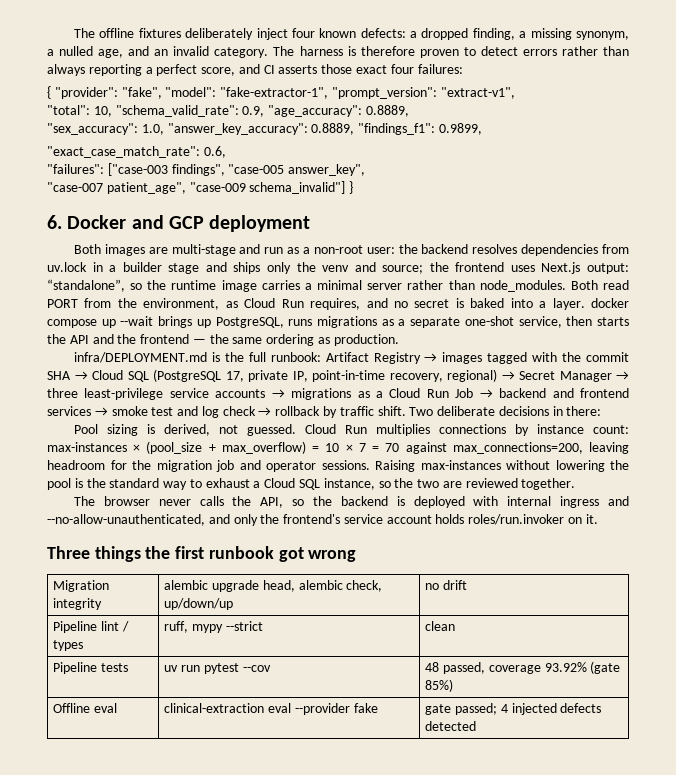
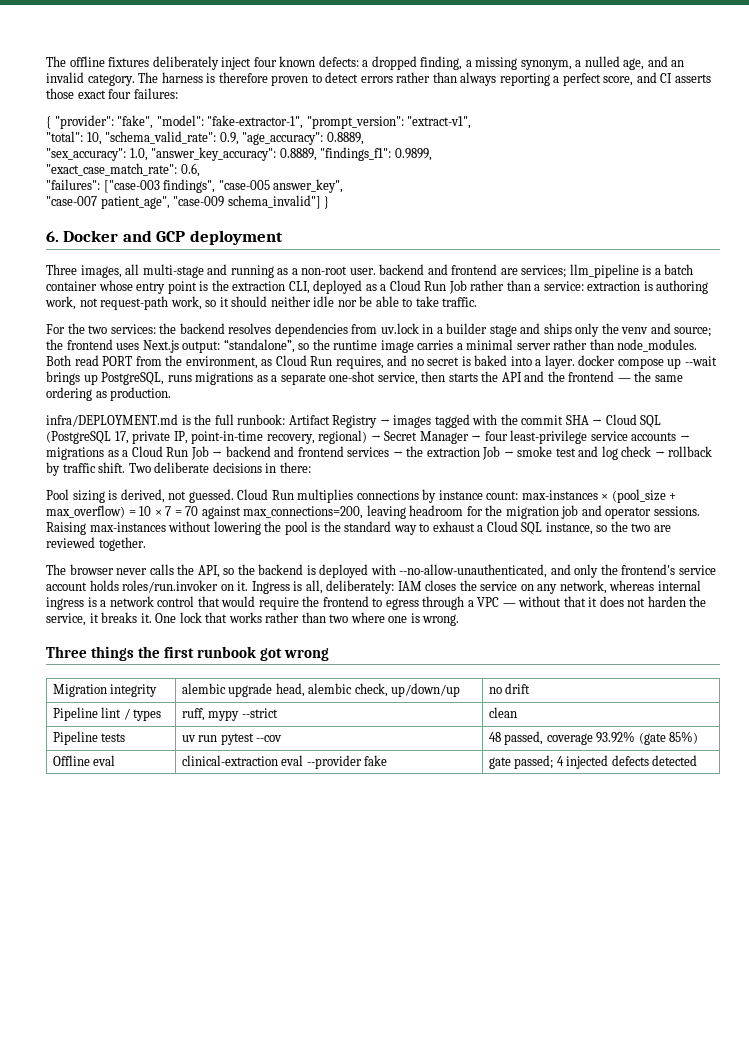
- Both images are multi-stage and run as a non-root user: the backend resolves dependencies from uv.lock in a builder stage and ships only the venv and source; the frontend uses Next.js output: “standalone”, so the runtime image carries a minimal server rather than node_modules.
+ Three images, all multi-stage and running as a non-root user. backend and frontend are services; llm_pipeline is a batch container whose entry point is the extraction CLI, deployed as a Cloud Run Job rather than a service: extraction is authoring work, not request-path work, so it should neither idle nor be able to take traffic.
+ For the two services: the backend resolves dependencies from uv.lock in a builder stage and ships only the venv and source; the frontend uses Next.js output: “standalone”, so the runtime image carries a minimal server rather than node_modules.
- infra/DEPLOYMENT.md is the full runbook: Artifact Registry → images tagged with the commit SHA → Cloud SQL (PostgreSQL 17, private IP, point-in-time recovery, regional) → Secret Manager → three least-privilege service accounts → migrations as a Cloud Run Job → backend and frontend services → smoke test and log check → rollback by traffic shift.
+ infra/DEPLOYMENT.md is the full runbook: Artifact Registry → images tagged with the commit SHA → Cloud SQL (PostgreSQL 17, private IP, point-in-time recovery, regional) → Secret Manager → four least-privilege service accounts → migrations as a Cloud Run Job → backend and frontend services → the extraction Job → smoke test and log check → rollback by traffic shift.
- The browser never calls the API, so the backend is deployed with internal ingress and --no-allow-unauthenticated, and only the frontend's service account holds roles/run.invoker on it.
+ The browser never calls the API, so the backend is deployed with --no-allow-unauthenticated, and only the frontend's service account holds roles/run.invoker on it. Ingress is all, deliberately: IAM closes the service on any network, whereas internal ingress is a network control that would require the frontend to egress through a VPC — without that it does not harden the service, it breaks it. One lock that works rather than two where one is wrong.

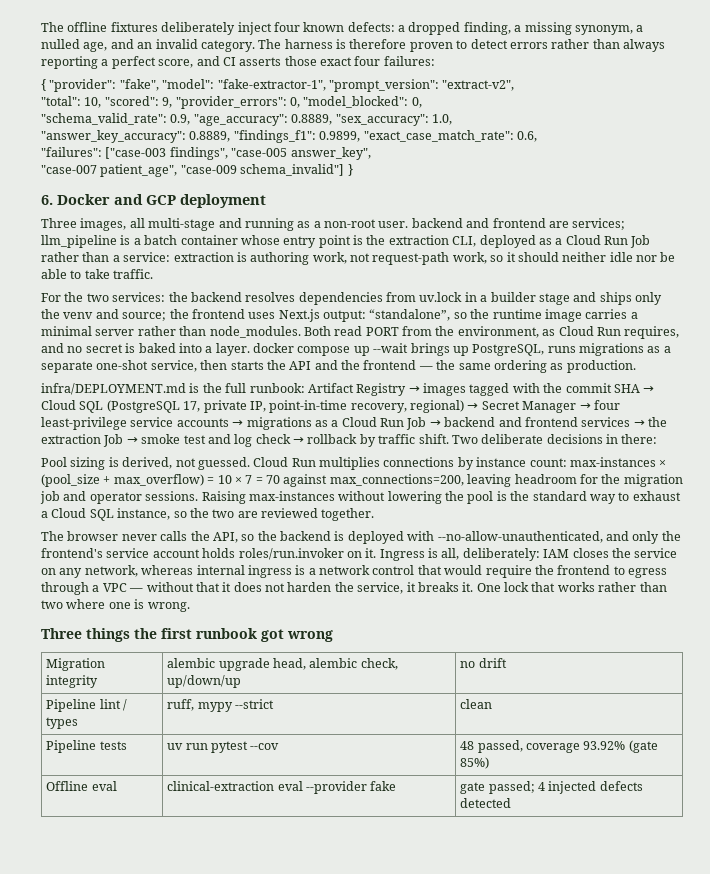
- { "provider": "fake", "model": "fake-extractor-1", "prompt_version": "extract-v1",
+ { "provider": "fake", "model": "fake-extractor-1", "prompt_version": "extract-v2",
- "total": 10, "schema_valid_rate": 0.9, "age_accuracy": 0.8889,
- "sex_accuracy": 1.0, "answer_key_accuracy": 0.8889, "findings_f1": 0.9899,
- "exact_case_match_rate": 0.6,
+ "total": 10, "scored": 9, "provider_errors": 0, "model_blocked": 0,
+ "schema_valid_rate": 0.9, "age_accuracy": 0.8889, "sex_accuracy": 1.0,
+ "answer_key_accuracy": 0.8889, "findings_f1": 0.9899, "exact_case_match_rate": 0.6,

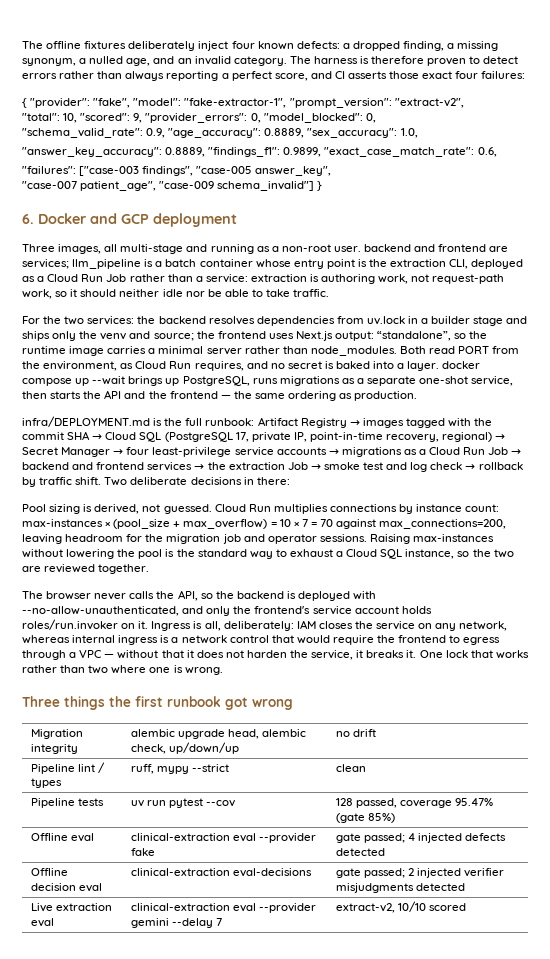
- Pipeline tests | uv run pytest --cov | 48 passed, coverage 93.92% (gate 85%)
+ Pipeline tests | uv run pytest --cov | 128 passed, coverage 95.47% (gate 85%)
+ Offline decision eval | clinical-extraction eval-decisions | gate passed; 2 injected verifier misjudgments detected
+ Live extraction eval | clinical-extraction eval --provider gemini --delay 7 | extract-v2, 10/10 scored

